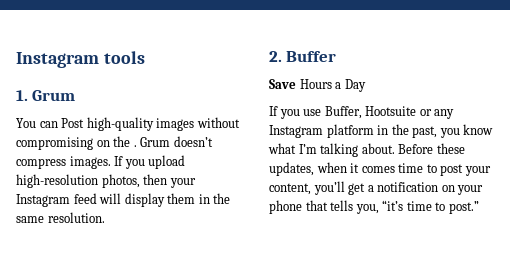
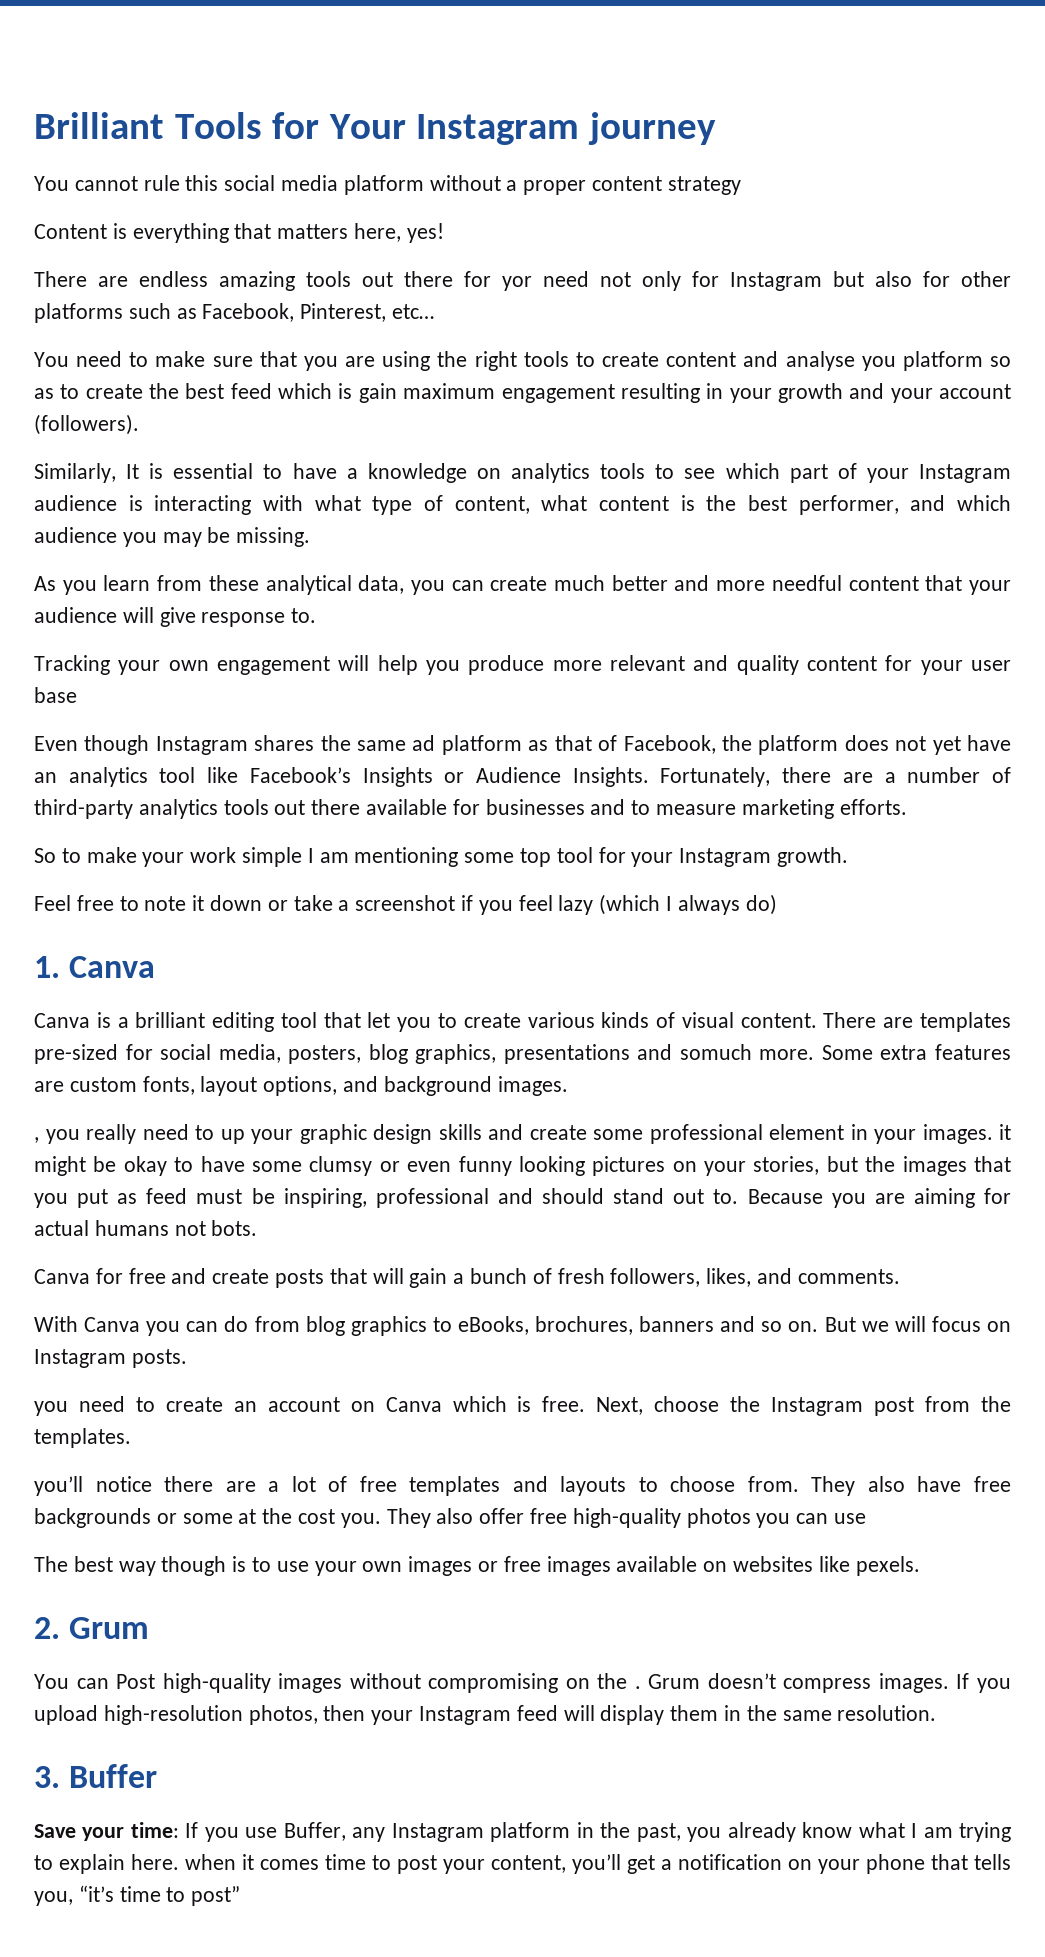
- Instagram tools
- 1. Grum
+ Brilliant Tools for Your Instagram journey
+ You cannot rule this social media platform without a proper content strategy
+ Content is everything that matters here, yes!
+ There are endless amazing tools out there for yor need not only for Instagram but also for other platforms such as Facebook, Pinterest, etc…
+ You need to make sure that you are using the right tools to create content and analyse you platform so as to create the best feed which is gain maximum engagement resulting in your growth and your account (followers).
+ Similarly, It is essential to have a knowledge on analytics tools to see which part of your Instagram audience is interacting with what type of content, what content is the best performer, and which audience you may be missing.
+ As you learn from these analytical data, you can create much better and more needful content that your audience will give response to.
+ Tracking your own engagement will help you produce more relevant and quality content for your user base
+ Even though Instagram shares the same ad platform as that of Facebook, the platform does not yet have an analytics tool like Facebook’s Insights or Audience Insights. Fortunately, there are a number of third-party analytics tools out there available for businesses and to measure marketing efforts.
+ So to make your work simple I am mentioning some top tool for your Instagram growth.
+ Feel free to note it down or take a screenshot if you feel lazy (which I always do)
+ 1. Canva
+ Canva is a brilliant editing tool that let you to create various kinds of visual content. There are templates pre-sized for social media, posters, blog graphics, presentations and somuch more. Some extra features are custom fonts, layout options, and background images.
+ , you really need to up your graphic design skills and create some professional element in your images. it might be okay to have some clumsy or even funny looking pictures on your stories, but the images that you put as feed must be inspiring, professional and should stand out to. Because you are aiming for actual humans not bots.
+ Canva for free and create posts that will gain a bunch of fresh followers, likes, and comments.
+ With Canva you can do from blog graphics to eBooks, brochures, banners and so on. But we will focus on Instagram posts.
+ you need to create an account on Canva which is free. Next, choose the Instagram post from the templates.
+ you’ll notice there are a lot of free templates and layouts to choose from. They also have free backgrounds or some at the cost you. They also offer free high-quality photos you can use
+ The best way though is to use your own images or free images available on websites like pexels.
+ 2. Grum
- 2. Buffer
+ 3. Buffer
- Save Hours a Day
- If you use Buffer, Hootsuite or any Instagram platform in the past, you know what I’m talking about. Before these updates, when it comes time to post your content, you’ll get a notification on your phone that tells you, “it’s time to post.”
+ Save your time: If you use Buffer, any Instagram platform in the past, you already know what I am trying to explain here. when it comes time to post your content, you’ll get a notification on your phone that tells you, “it’s time to post”

